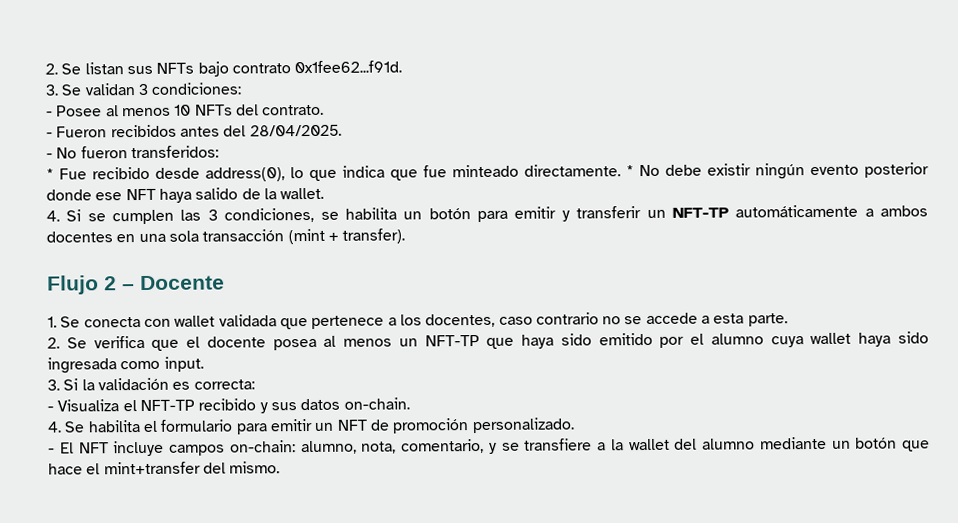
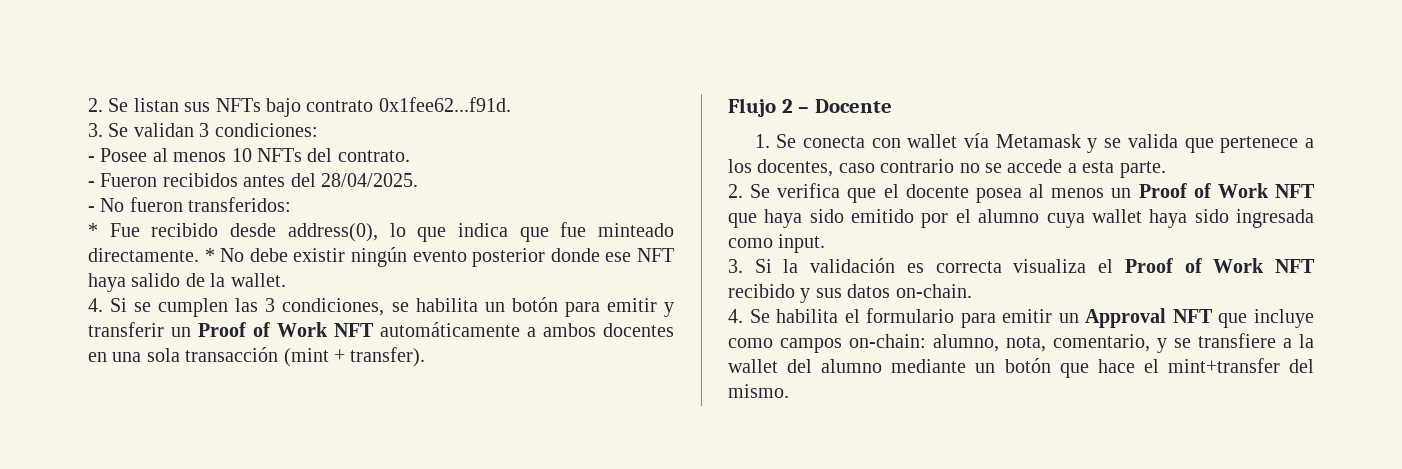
- 4. Si se cumplen las 3 condiciones, se habilita un botón para emitir y transferir un NFT-TP automáticamente a ambos docentes en una sola transacción (mint + transfer).
+ 4. Si se cumplen las 3 condiciones, se habilita un botón para emitir y transferir un Proof of Work NFT automáticamente a ambos docentes en una sola transacción (mint + transfer).
- 1. Se conecta con wallet validada que pertenece a los docentes, caso contrario no se accede a esta parte.
+ 1. Se conecta con wallet vía Metamask y se valida que pertenece a los docentes, caso contrario no se accede a esta parte.
- 2. Se verifica que el docente posea al menos un NFT-TP que haya sido emitido por el alumno cuya wallet haya sido ingresada como input.
+ 2. Se verifica que el docente posea al menos un Proof of Work NFT que haya sido emitido por el alumno cuya wallet haya sido ingresada como input.
- 3. Si la validación es correcta:
- - Visualiza el NFT-TP recibido y sus datos on-chain.
+ 3. Si la validación es correcta visualiza el Proof of Work NFT recibido y sus datos on-chain.
- 4. Se habilita el formulario para emitir un NFT de promoción personalizado.
- - El NFT incluye campos on-chain: alumno, nota, comentario, y se transfiere a la wallet del alumno mediante un botón que hace el mint+transfer del mismo.
+ 4. Se habilita el formulario para emitir un Approval NFT que incluye como campos on-chain: alumno, nota, comentario, y se transfiere a la wallet del alumno mediante un botón que hace el mint+transfer del mismo.

